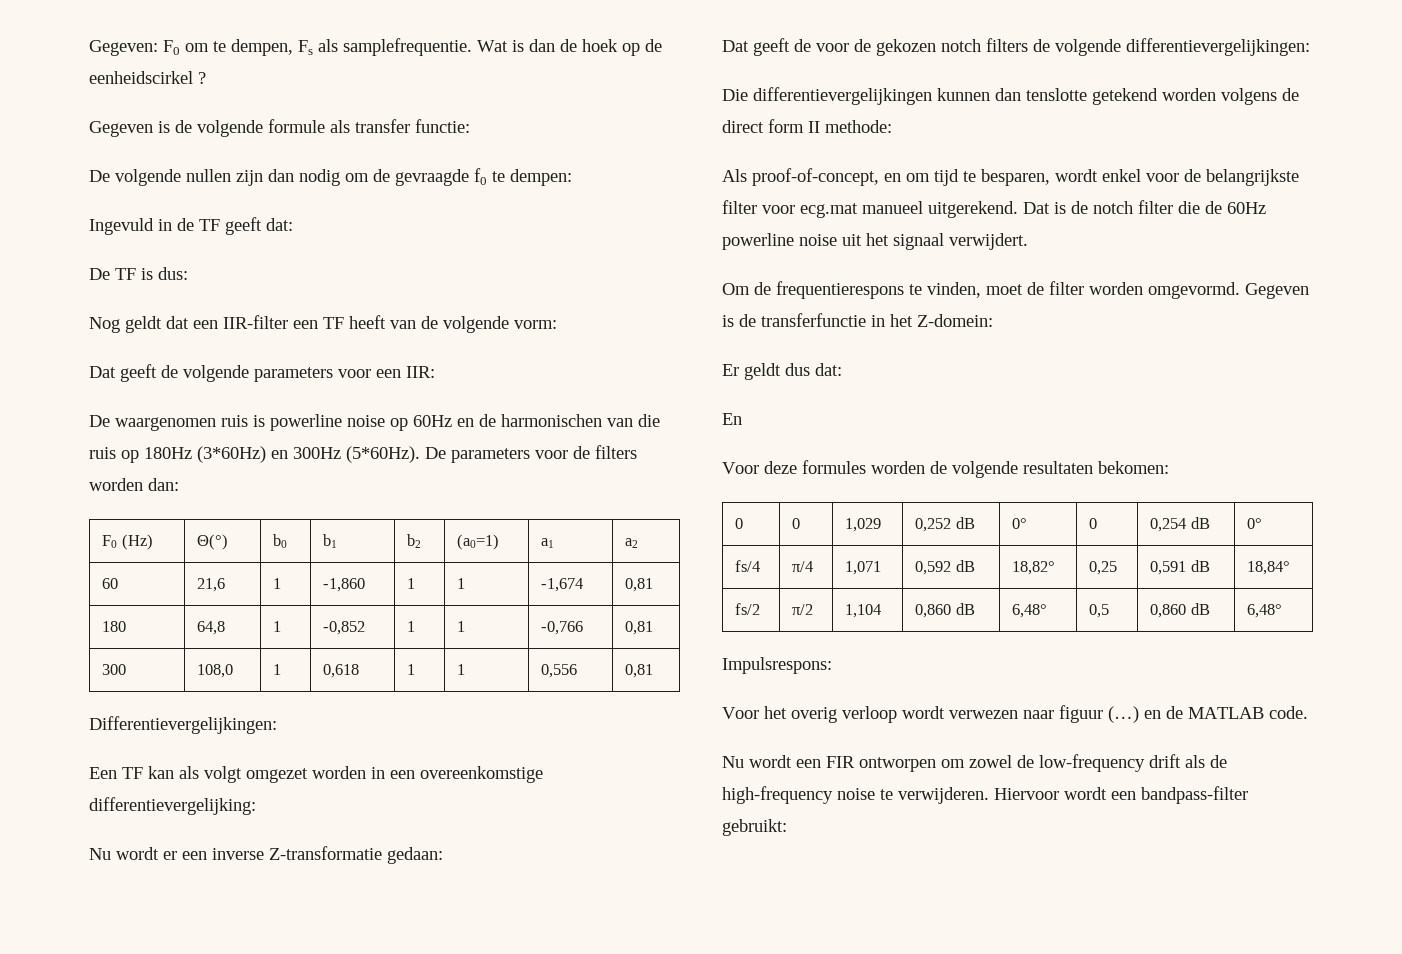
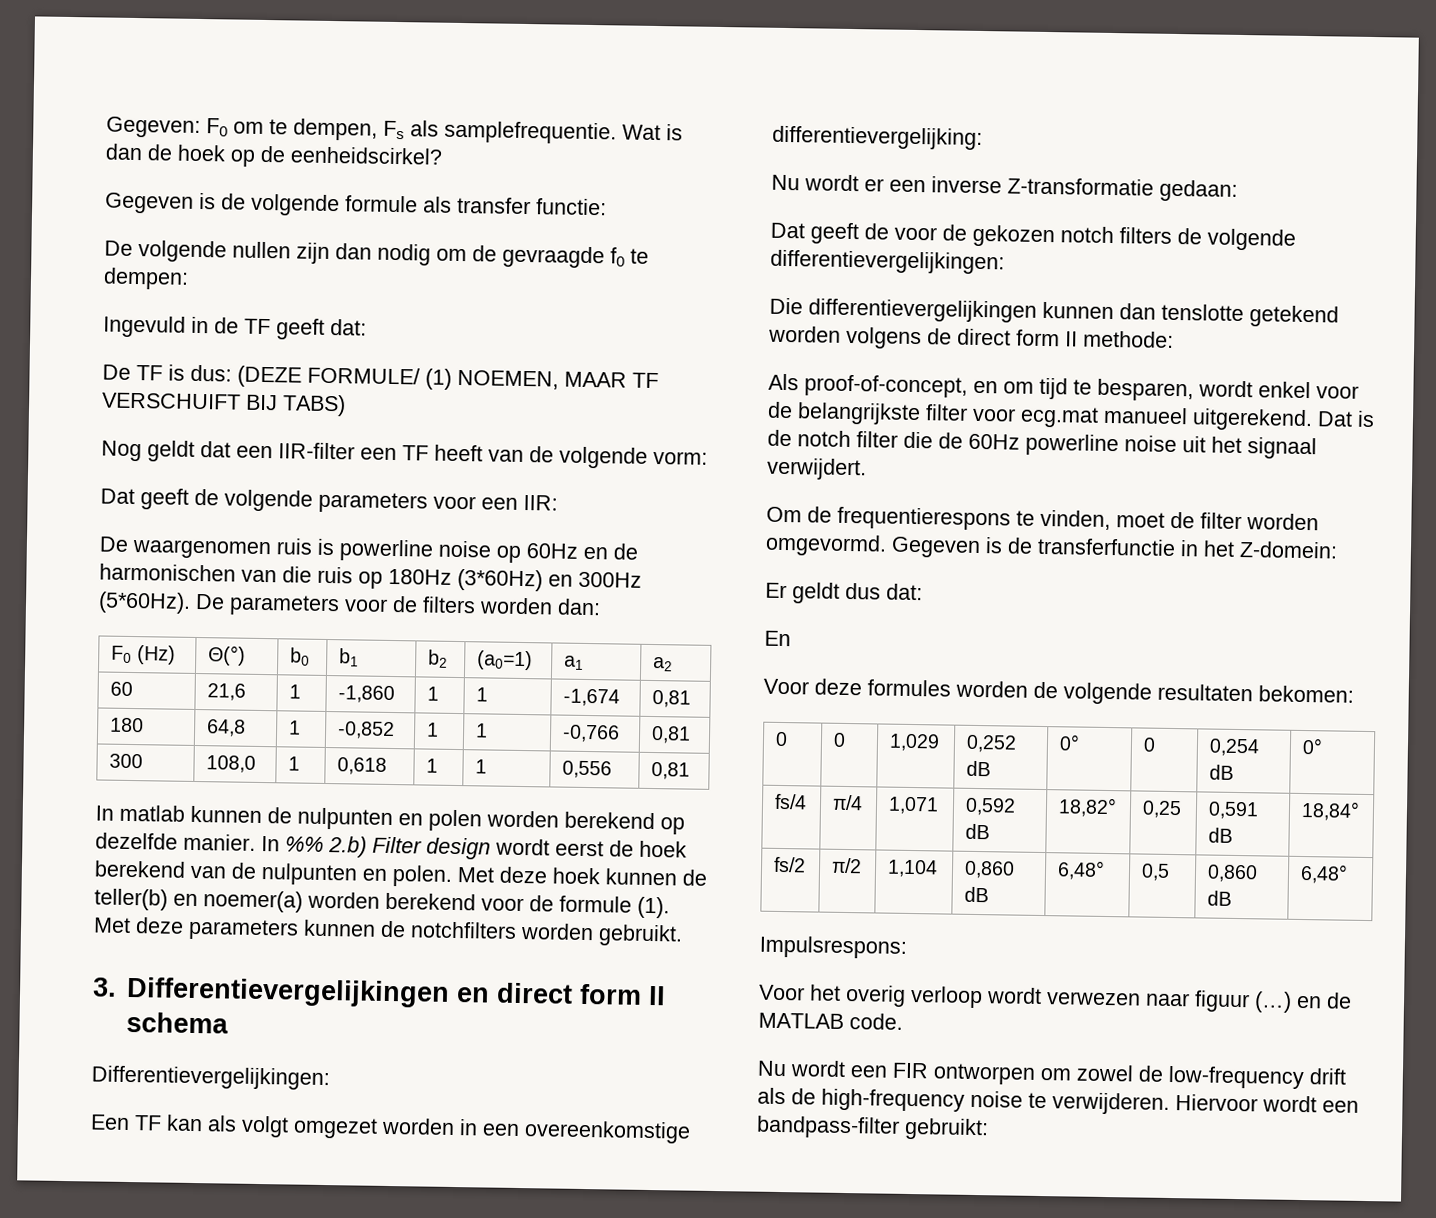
- Wat is dan de hoek op de eenheidscirkel ?
+ Wat is dan de hoek op de eenheidscirkel?
- De TF is dus:
+ De TF is dus: (DEZE FORMULE/ (1) NOEMEN, MAAR TF VERSCHUIFT BIJ TABS)
+ In matlab kunnen de nulpunten en polen worden berekend op dezelfde manier. In %% 2.b) Filter design wordt eerst de hoek berekend van de nulpunten en polen. Met deze hoek kunnen de teller(b) en noemer(a) worden berekend voor de formule (1). Met deze parameters kunnen de notchfilters worden gebruikt.
+ 3. Differentievergelijkingen en direct form II schema

